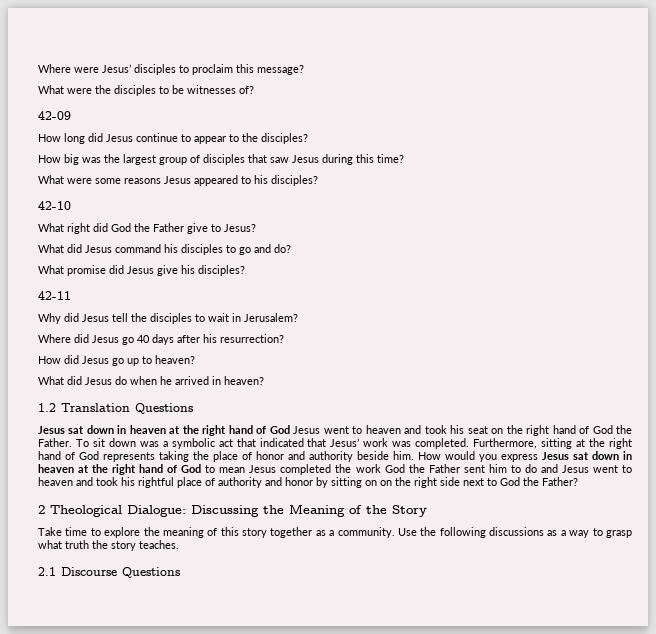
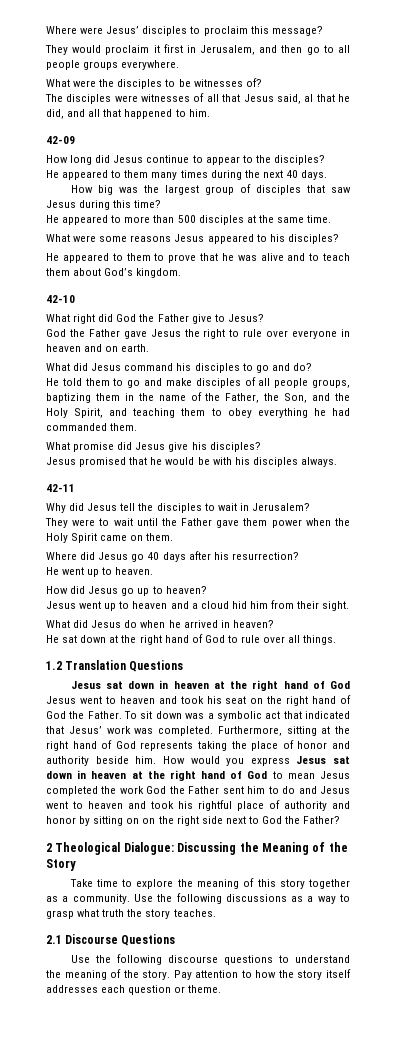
+ They would proclaim it first in Jerusalem, and then go to all people groups everywhere.
+ The disciples were witnesses of all that Jesus said, al that he did, and all that happened to him.
+ He appeared to them many times during the next 40 days.
+ He appeared to more than 500 disciples at the same time.
+ He appeared to them to prove that he was alive and to teach them about God’s kingdom.
+ God the Father gave Jesus the right to rule over everyone in heaven and on earth.
+ He told them to go and make disciples of all people groups, baptizing them in the name of the Father, the Son, and the Holy Spirit, and teaching them to obey everything he had commanded them.
+ Jesus promised that he would be with his disciples always.
+ They were to wait until the Father gave them power when the Holy Spirit came on them.
+ He went up to heaven.
+ Jesus went up to heaven and a cloud hid him from their sight.
+ He sat down at the right hand of God to rule over all things.
+ Use the following discourse questions to understand the meaning of the story. Pay attention to how the story itself addresses each question or theme.

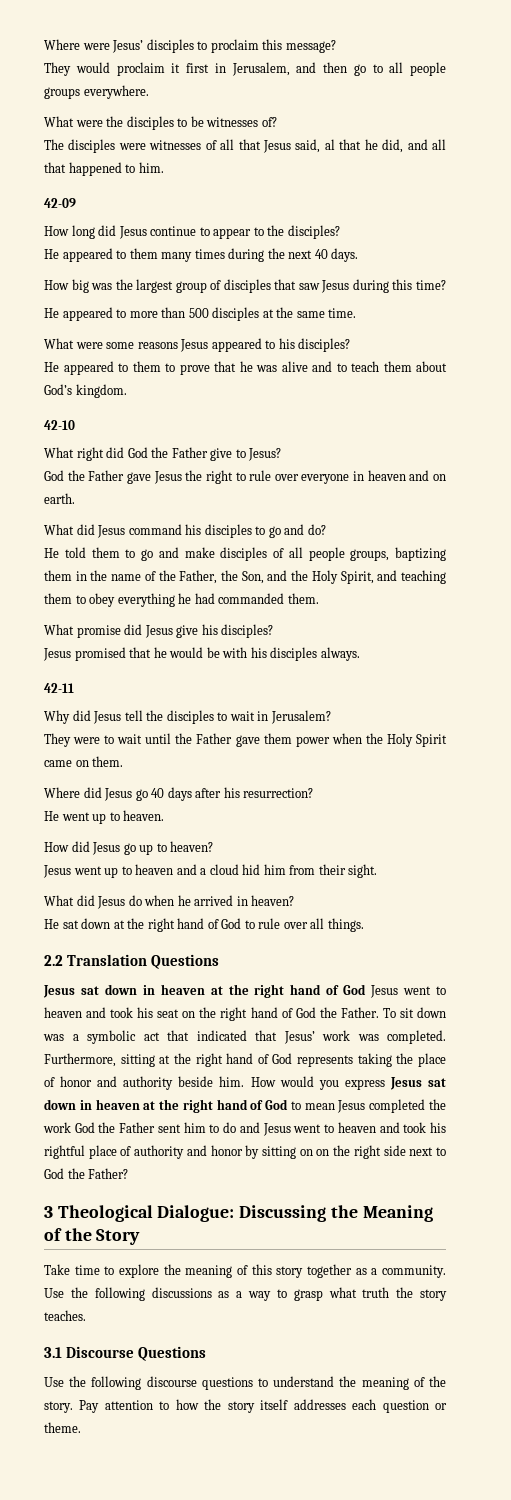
- 1.2 Translation Questions
+ 2.2 Translation Questions
- 2 Theological Dialogue: Discussing the Meaning of the Story
+ 3 Theological Dialogue: Discussing the Meaning of the Story
- 2.1 Discourse Questions
+ 3.1 Discourse Questions

